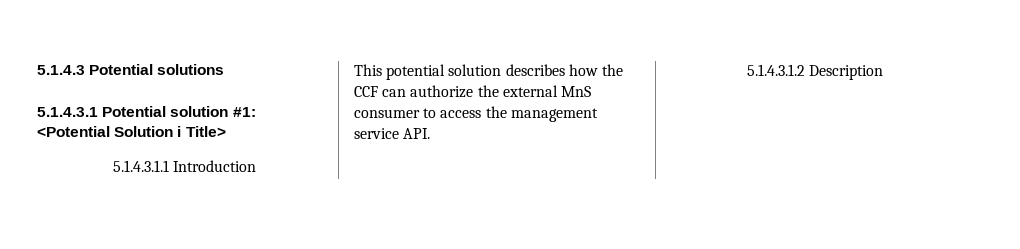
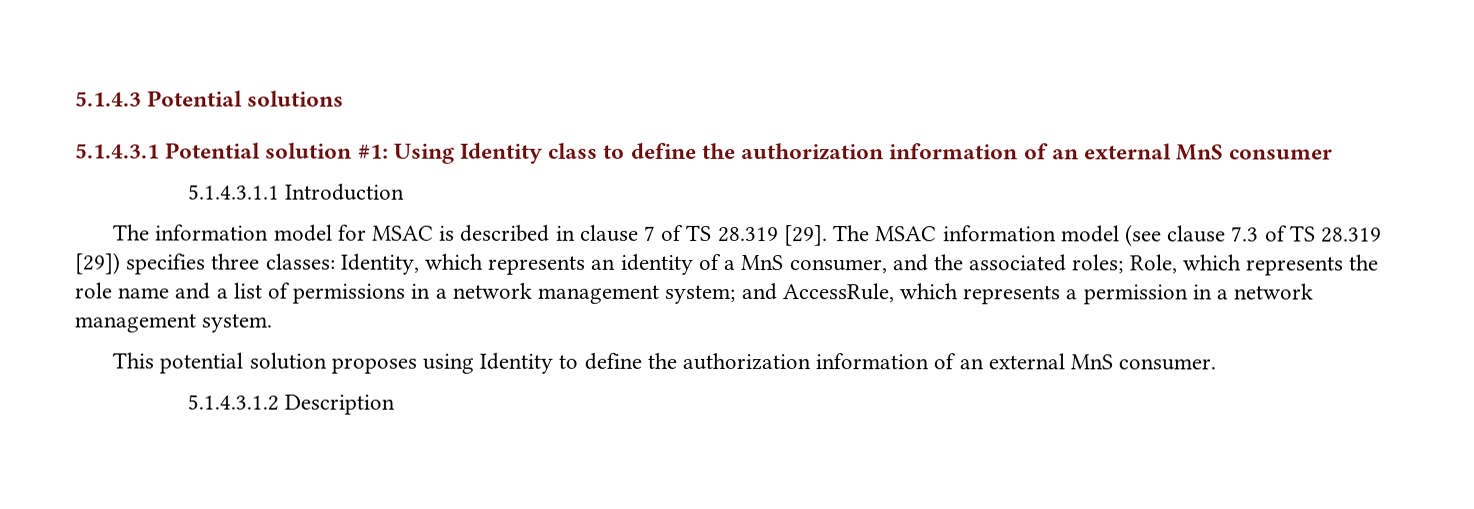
- 5.1.4.3.1 Potential solution #1: <Potential Solution i Title>
+ 5.1.4.3.1 Potential solution #1: Using Identity class to define the authorization information of an external MnS consumer
  5.1.4.3.1.1 Introduction
- This potential solution describes how the CCF can authorize the external MnS consumer to access the management service API.
+ The information model for MSAC is described in clause 7 of TS 28.319 [29]. The MSAC information model (see clause 7.3 of TS 28.319 [29]) specifies three classes: Identity, which represents an identity of a MnS consumer, and the associated roles; Role, which represents the role name and a list of permissions in a network management system; and AccessRule, which represents a permission in a network management system.
+ This potential solution proposes using Identity to define the authorization information of an external MnS consumer.

